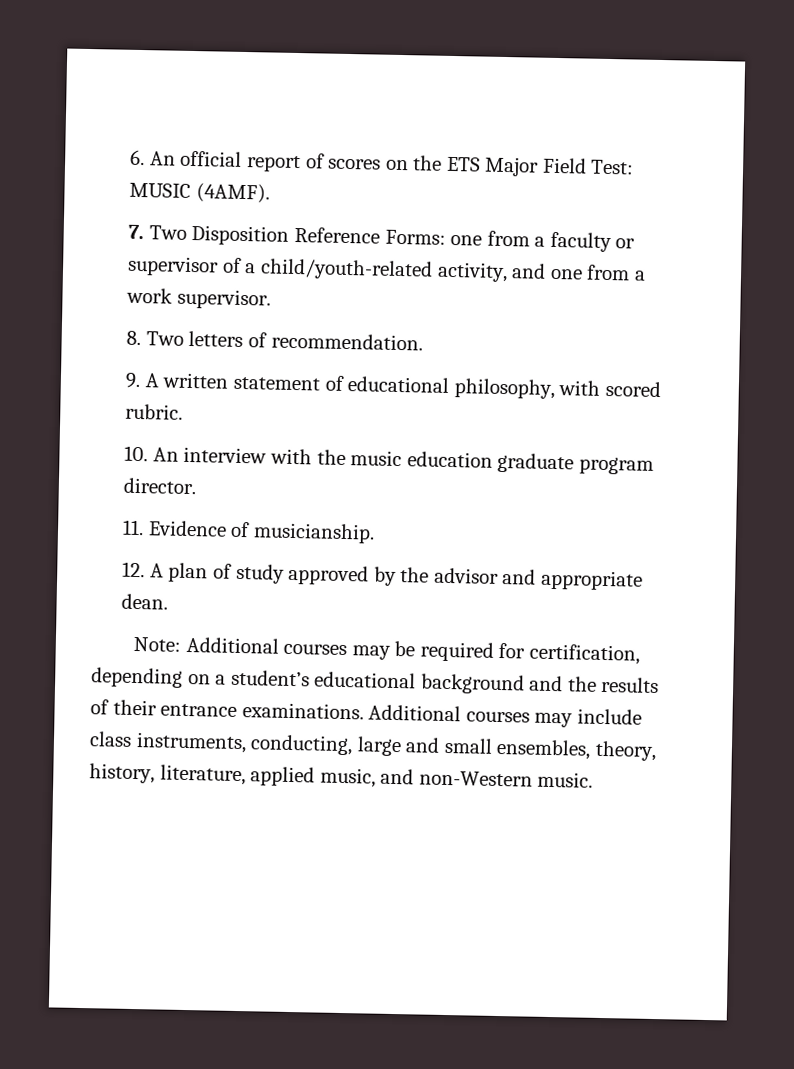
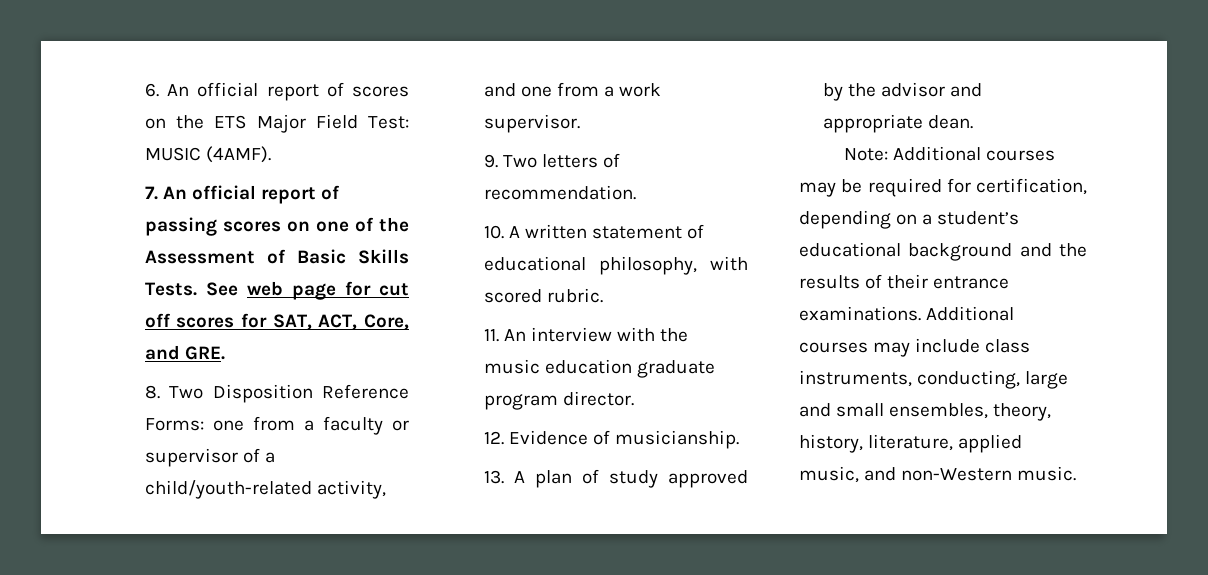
- 7. Two Disposition Reference Forms: one from a faculty or supervisor of a child/youth-related activity, and one from a work supervisor.
+ 7. An official report of passing scores on one of the Assessment of Basic Skills Tests. See web page for cut off scores for SAT, ACT, Core, and GRE.
+ 8. Two Disposition Reference Forms: one from a faculty or supervisor of a child/youth-related activity, and one from a work supervisor.
- 8. Two letters of recommendation.
+ 9. Two letters of recommendation.
- 9. A written statement of educational philosophy, with scored rubric.
+ 10. A written statement of educational philosophy, with scored rubric.
- 10. An interview with the music education graduate program director.
+ 11. An interview with the music education graduate program director.
- 11. Evidence of musicianship.
+ 12. Evidence of musicianship.
- 12. A plan of study approved by the advisor and appropriate dean.
+ 13. A plan of study approved by the advisor and appropriate dean.

